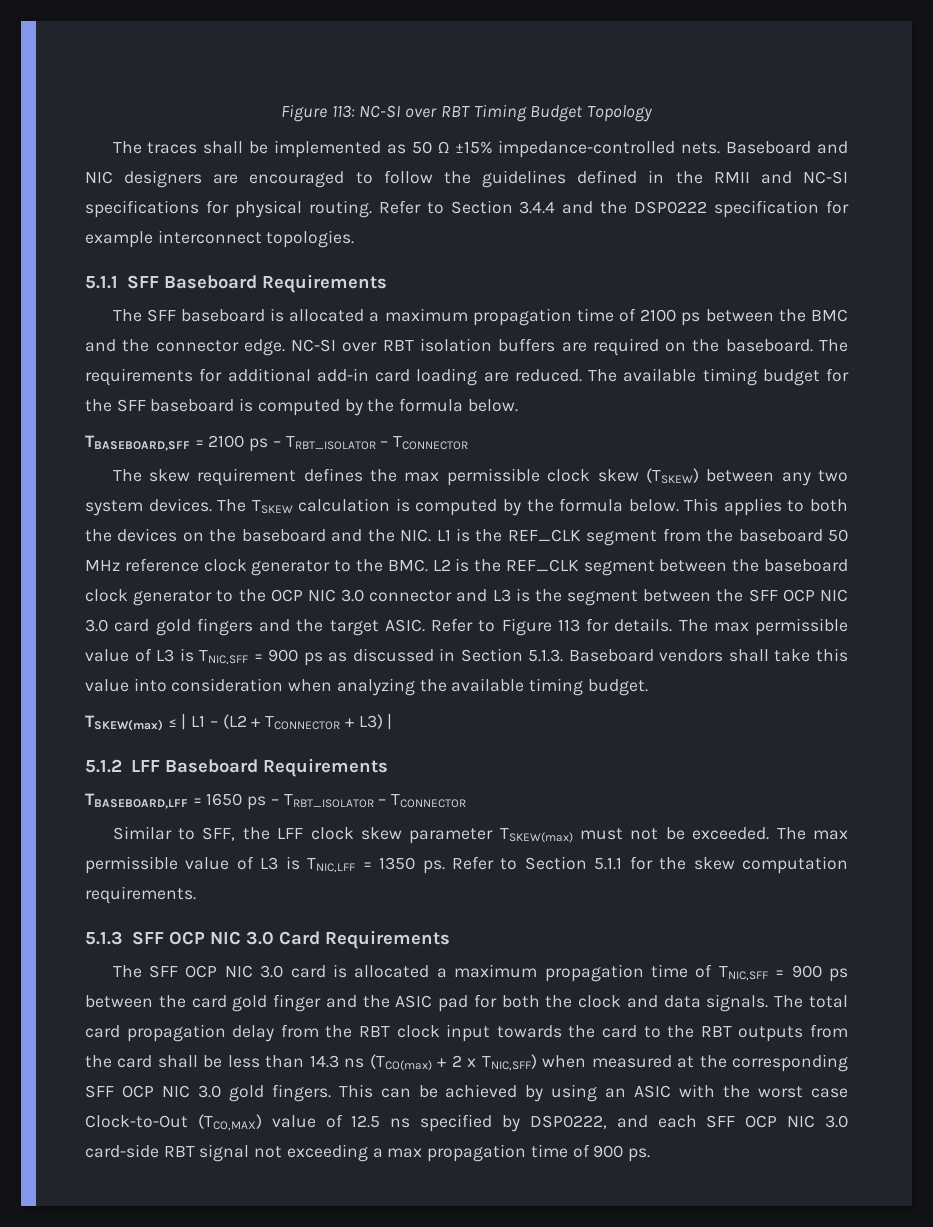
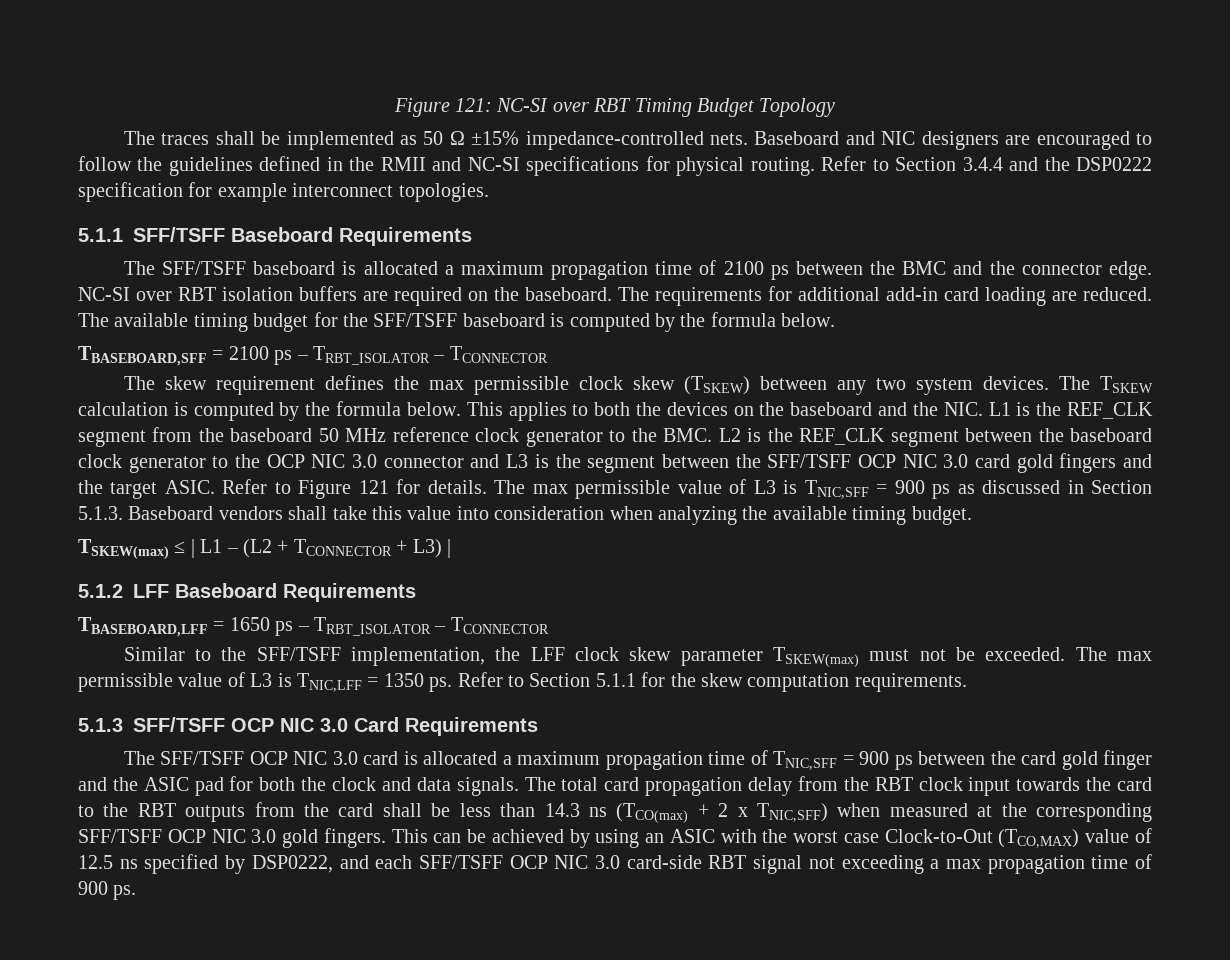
- Figure 113: NC-SI over RBT Timing Budget Topology
+ Figure 121: NC-SI over RBT Timing Budget Topology
- 5.1.1 SFF Baseboard Requirements
+ 5.1.1 SFF/TSFF Baseboard Requirements
- The SFF baseboard is allocated a maximum propagation time of 2100 ps between the BMC and the connector edge.
+ The SFF/TSFF baseboard is allocated a maximum propagation time of 2100 ps between the BMC and the connector edge.
- The available timing budget for the SFF baseboard is computed by the formula below.
+ The available timing budget for the SFF/TSFF baseboard is computed by the formula below.
- This applies to both the devices on the baseboard and the NIC. L1 is the REF_CLK segment from the baseboard 50 MHz reference clock generator to the BMC. L2 is the REF_CLK segment between the baseboard clock generator to the OCP NIC 3.0 connector and L3 is the segment between the SFF OCP NIC 3.0 card gold fingers and the target ASIC.
+ This applies to both the devices on the baseboard and the NIC. L1 is the REF_CLK segment from the baseboard 50 MHz reference clock generator to the BMC. L2 is the REF_CLK segment between the baseboard clock generator to the OCP NIC 3.0 connector and L3 is the segment between the SFF/TSFF OCP NIC 3.0 card gold fingers and the target ASIC.
- Refer to Figure 113 for details.
+ Refer to Figure 121 for details.
- Similar to SFF, the LFF clock skew parameter TSKEW(max) must not be exceeded.
+ Similar to the SFF/TSFF implementation, the LFF clock skew parameter TSKEW(max) must not be exceeded.
- 5.1.3 SFF OCP NIC 3.0 Card Requirements
+ 5.1.3 SFF/TSFF OCP NIC 3.0 Card Requirements
- The SFF OCP NIC 3.0 card is allocated a maximum propagation time of TNIC,SFF = 900 ps between the card gold finger and the ASIC pad for both the clock and data signals.
+ The SFF/TSFF OCP NIC 3.0 card is allocated a maximum propagation time of TNIC,SFF = 900 ps between the card gold finger and the ASIC pad for both the clock and data signals.
- The total card propagation delay from the RBT clock input towards the card to the RBT outputs from the card shall be less than 14.3 ns (TCO(max) + 2 x TNIC,SFF) when measured at the corresponding SFF OCP NIC 3.0 gold fingers.
+ The total card propagation delay from the RBT clock input towards the card to the RBT outputs from the card shall be less than 14.3 ns (TCO(max) + 2 x TNIC,SFF) when measured at the corresponding SFF/TSFF OCP NIC 3.0 gold fingers.
- This can be achieved by using an ASIC with the worst case Clock-to-Out (TCO,MAX) value of 12.5 ns specified by DSP0222, and each SFF OCP NIC 3.0 card-side RBT signal not exceeding a max propagation time of 900 ps.
+ This can be achieved by using an ASIC with the worst case Clock-to-Out (TCO,MAX) value of 12.5 ns specified by DSP0222, and each SFF/TSFF OCP NIC 3.0 card-side RBT signal not exceeding a max propagation time of 900 ps.

